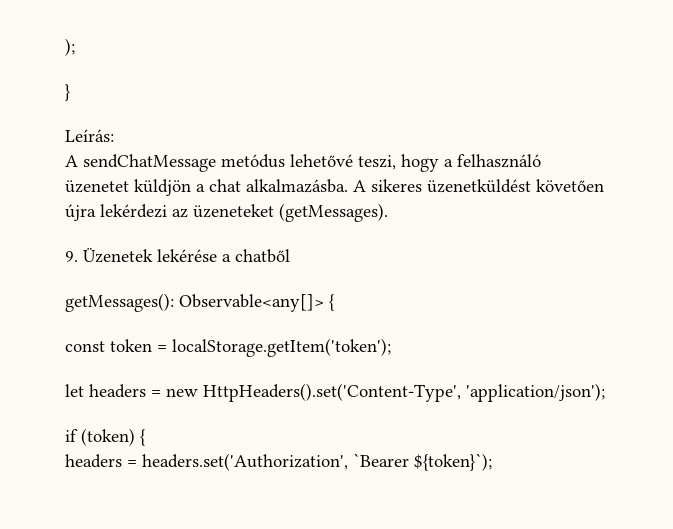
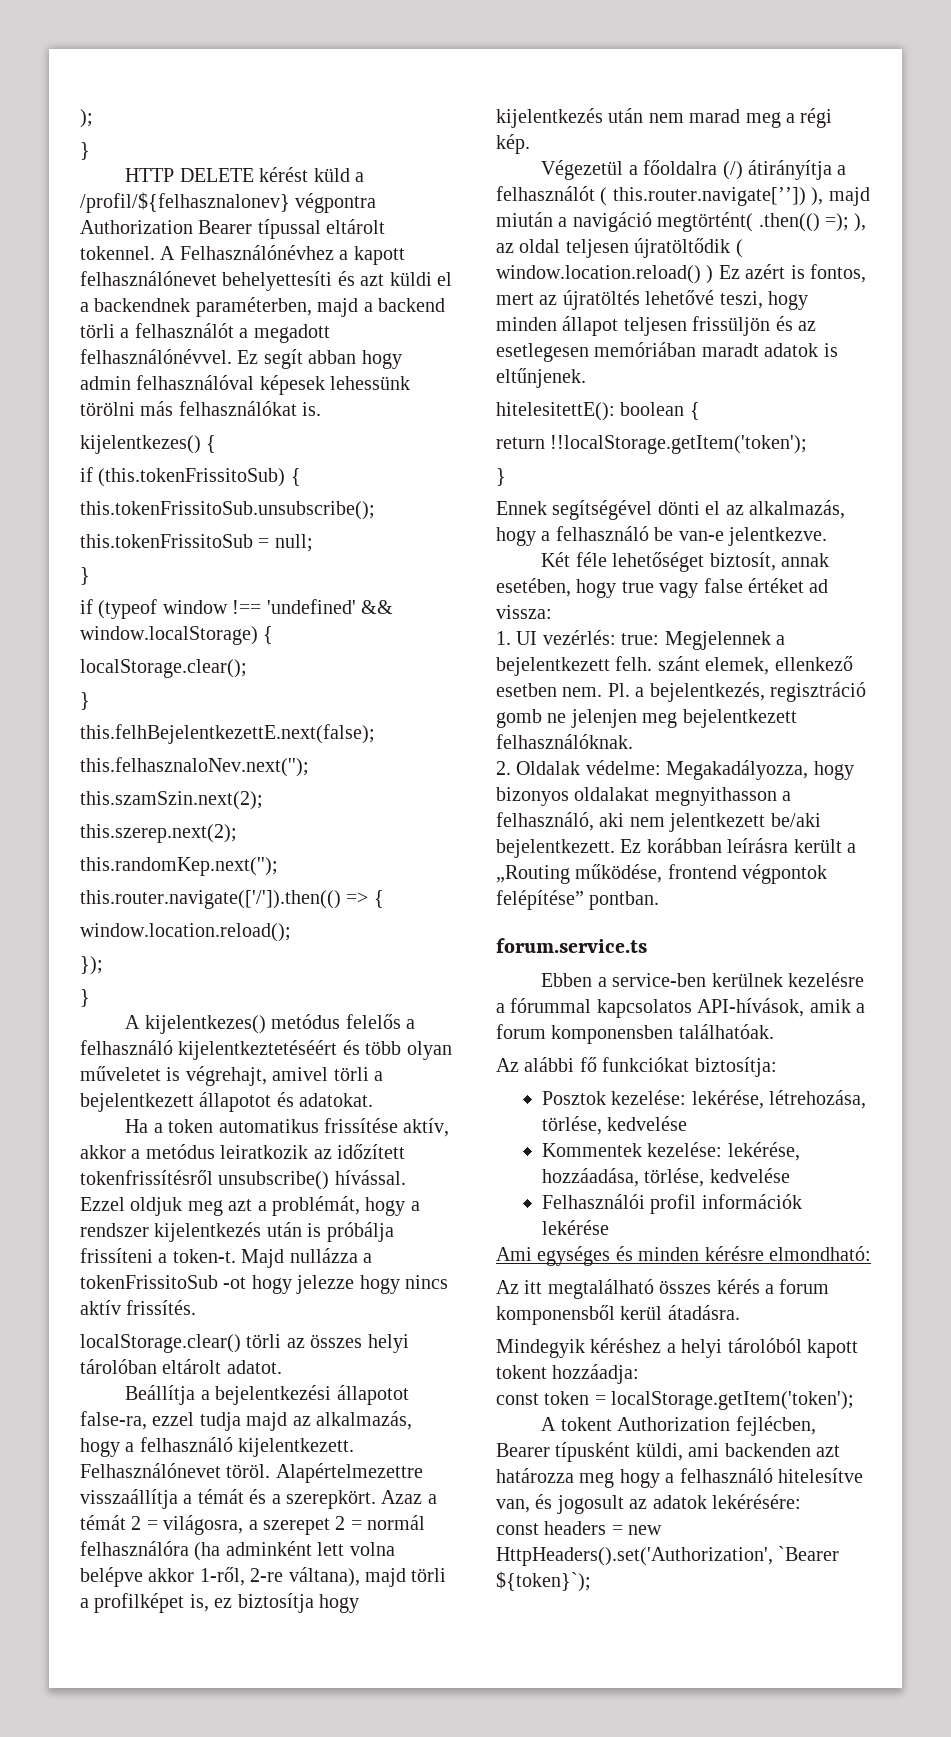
- Leírás:
- A sendChatMessage metódus lehetővé teszi, hogy a felhasználó üzenetet küldjön a chat alkalmazásba. A sikeres üzenetküldést követően újra lekérdezi az üzeneteket (getMessages).
- 9. Üzenetek lekérése a chatből
- getMessages(): Observable<any[]> {
+ HTTP DELETE kérést küld a /profil/${felhasznalonev} végpontra Authorization Bearer típussal eltárolt tokennel. A Felhasználónévhez a kapott felhasználónevet behelyettesíti és azt küldi el a backendnek paraméterben, majd a backend törli a felhasználót a megadott felhasználónévvel. Ez segít abban hogy admin felhasználóval képesek lehessünk törölni más felhasználókat is.
+ kijelentkezes() {
+ if (this.tokenFrissitoSub) {
+ this.tokenFrissitoSub.unsubscribe();
+ this.tokenFrissitoSub = null;
+ }
+ if (typeof window !== 'undefined' && window.localStorage) {
+ localStorage.clear();
+ }
+ this.felhBejelentkezettE.next(false);
+ this.felhasznaloNev.next('');
+ this.szamSzin.next(2);
+ this.szerep.next(2);
+ this.randomKep.next('');
+ this.router.navigate(['/']).then(() => {
+ window.location.reload();
+ });
+ }
+ A kijelentkezes() metódus felelős a felhasználó kijelentkeztetéséért és több olyan műveletet is végrehajt, amivel törli a bejelentkezett állapotot és adatokat.
+ Ha a token automatikus frissítése aktív, akkor a metódus leiratkozik az időzített tokenfrissítésről unsubscribe() hívással. Ezzel oldjuk meg azt a problémát, hogy a rendszer kijelentkezés után is próbálja frissíteni a token-t. Majd nullázza a tokenFrissitoSub -ot hogy jelezze hogy nincs aktív frissítés.
+ localStorage.clear() törli az összes helyi tárolóban eltárolt adatot.
+ Beállítja a bejelentkezési állapotot false-ra, ezzel tudja majd az alkalmazás, hogy a felhasználó kijelentkezett. Felhasználónevet töröl. Alapértelmezettre visszaállítja a témát és a szerepkört. Azaz a témát 2 = világosra, a szerepet 2 = normál felhasználóra (ha adminként lett volna belépve akkor 1-ről, 2-re váltana), majd törli a profilképet is, ez biztosítja hogy kijelentkezés után nem marad meg a régi kép.
+ Végezetül a főoldalra (/) átirányítja a felhasználót ( this.router.navigate[’’]) ), majd miután a navigáció megtörtént( .then(() =); ), az oldal teljesen újratöltődik ( window.location.reload() ) Ez azért is fontos, mert az újratöltés lehetővé teszi, hogy minden állapot teljesen frissüljön és az esetlegesen memóriában maradt adatok is eltűnjenek.
+ hitelesitettE(): boolean {
+ return !!localStorage.getItem('token');
+ }
+ Ennek segítségével dönti el az alkalmazás, hogy a felhasználó be van-e jelentkezve.
+ Két féle lehetőséget biztosít, annak esetében, hogy true vagy false értéket ad vissza:
+ 1. UI vezérlés: true: Megjelennek a bejelentkezett felh. szánt elemek, ellenkező esetben nem. Pl. a bejelentkezés, regisztráció gomb ne jelenjen meg bejelentkezett felhasználóknak.
+ 2. Oldalak védelme: Megakadályozza, hogy bizonyos oldalakat megnyithasson a felhasználó, aki nem jelentkezett be/aki bejelentkezett. Ez korábban leírásra került a „Routing működése, frontend végpontok felépítése” pontban.
+ forum.service.ts
+ Ebben a service-ben kerülnek kezelésre a fórummal kapcsolatos API-hívások, amik a forum komponensben találhatóak.
+ Az alábbi fő funkciókat biztosítja:
+ Posztok kezelése: lekérése, létrehozása, törlése, kedvelése
+ Kommentek kezelése: lekérése, hozzáadása, törlése, kedvelése
+ Felhasználói profil információk lekérése
+ Ami egységes és minden kérésre elmondható:
+ Az itt megtalálható összes kérés a forum komponensből kerül átadásra.
+ Mindegyik kéréshez a helyi tárolóból kapott tokent hozzáadja:
  const token = localStorage.getItem('token');
- let headers = new HttpHeaders().set('Content-Type', 'application/json');
- if (token) {
- headers = headers.set('Authorization', `Bearer ${token}`);
+ A tokent Authorization fejlécben, Bearer típusként küldi, ami backenden azt határozza meg hogy a felhasználó hitelesítve van, és jogosult az adatok lekérésére:
+ const headers = new HttpHeaders().set('Authorization', `Bearer ${token}`);

